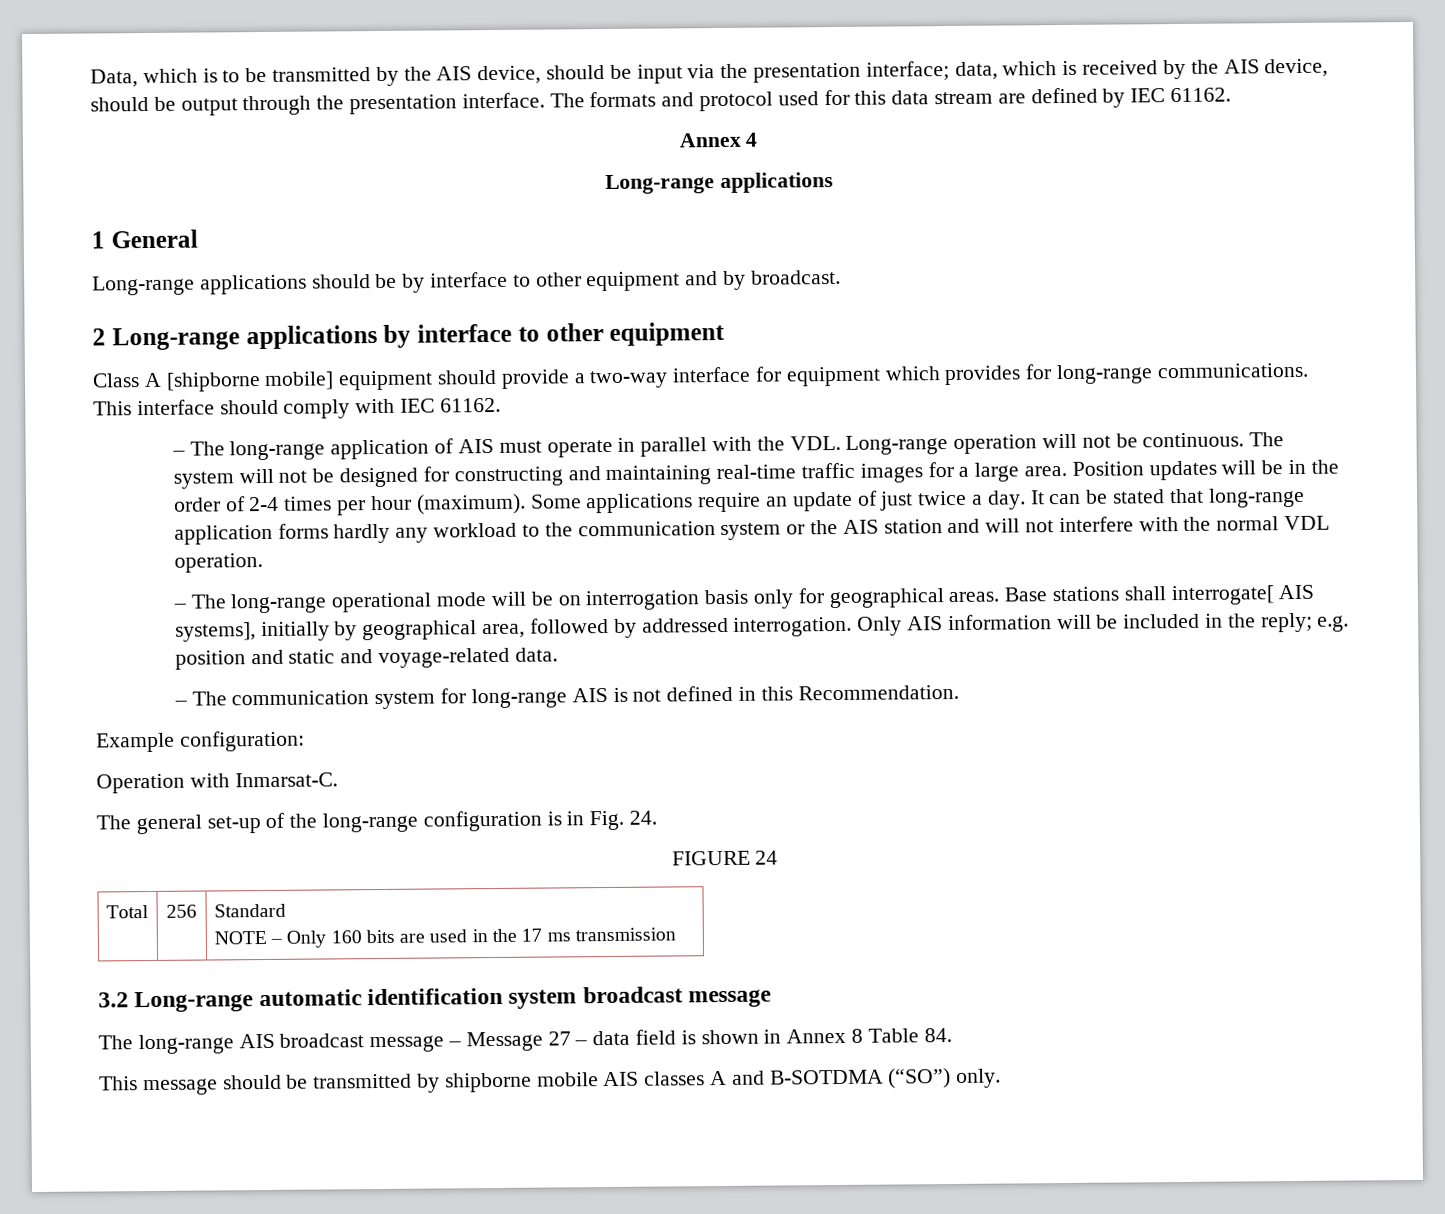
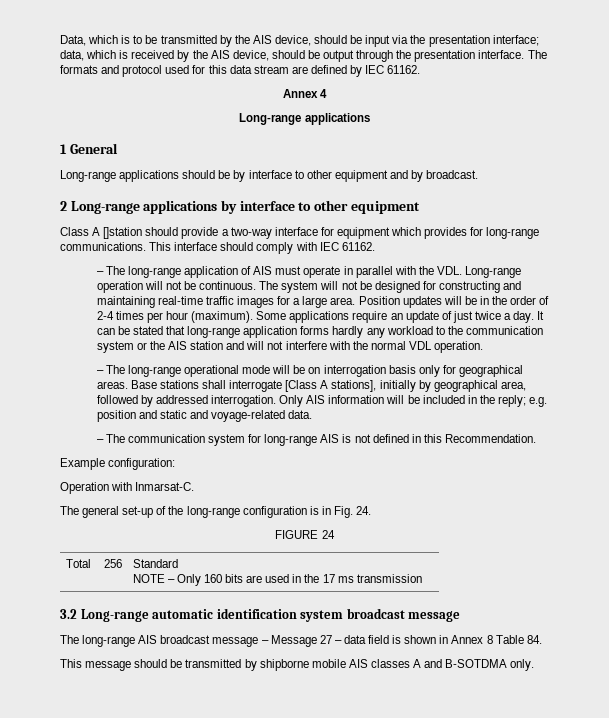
- Class A [shipborne mobile] equipment should provide a two-way interface for equipment which provides for long-range communications.
+ Class A []station should provide a two-way interface for equipment which provides for long-range communications.
- Base stations shall interrogate[ AIS systems], initially by geographical area, followed by addressed interrogation.
+ Base stations shall interrogate [Class A stations], initially by geographical area, followed by addressed interrogation.
- This message should be transmitted by shipborne mobile AIS classes A and B-SOTDMA (“SO”) only.
+ This message should be transmitted by shipborne mobile AIS classes A and B-SOTDMA only.

